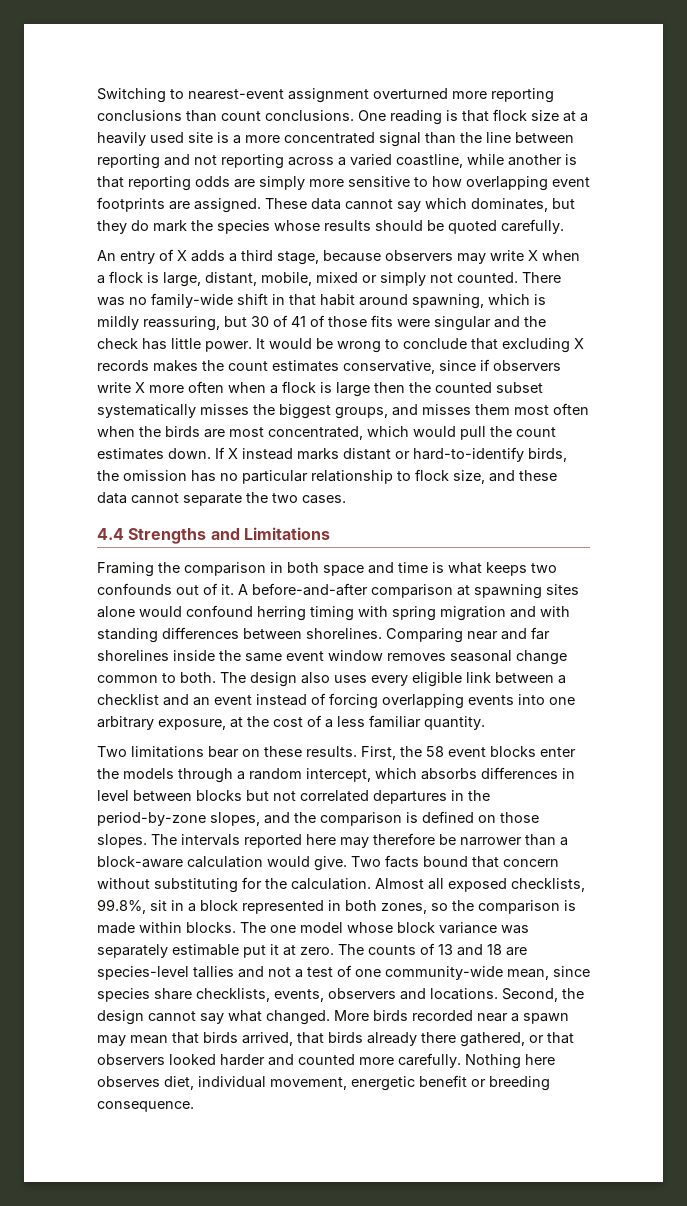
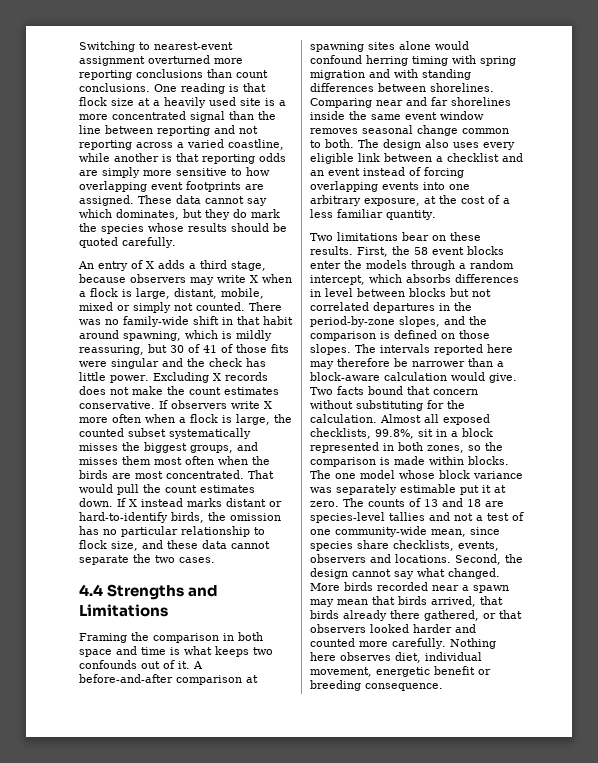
- It would be wrong to conclude that excluding X records makes the count estimates conservative, since if observers write X more often when a flock is large then the counted subset systematically misses the biggest groups, and misses them most often when the birds are most concentrated, which would pull the count estimates down.
+ Excluding X records does not make the count estimates conservative. If observers write X more often when a flock is large, the counted subset systematically misses the biggest groups, and misses them most often when the birds are most concentrated. That would pull the count estimates down.

